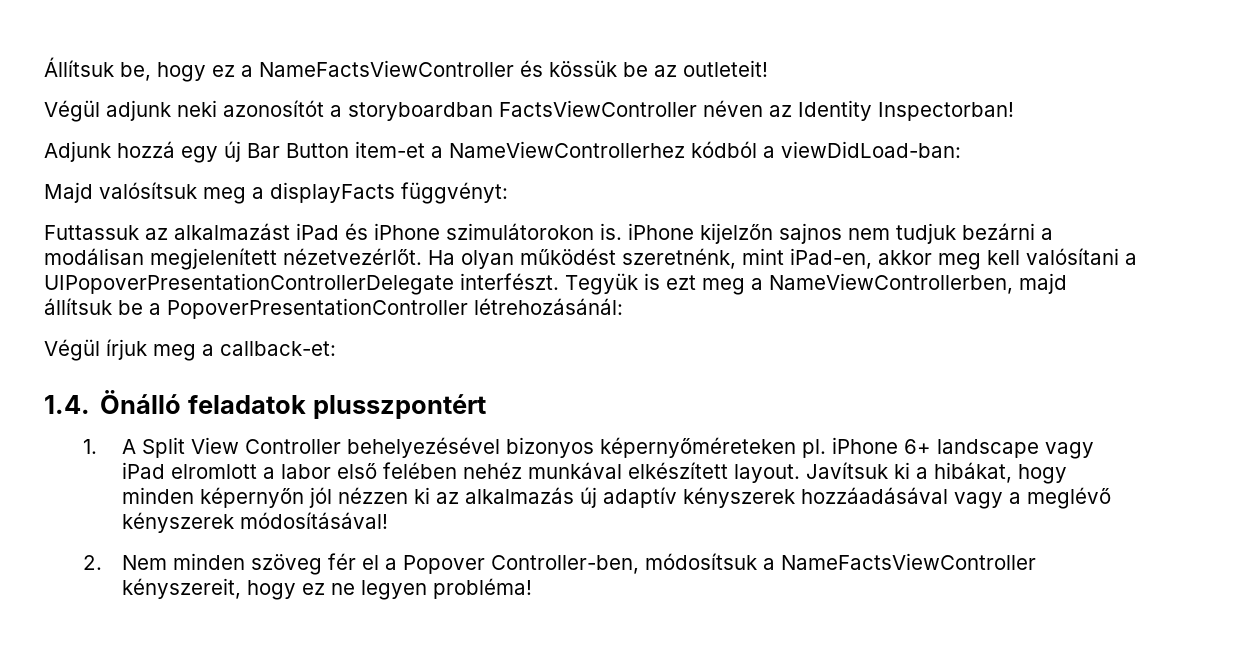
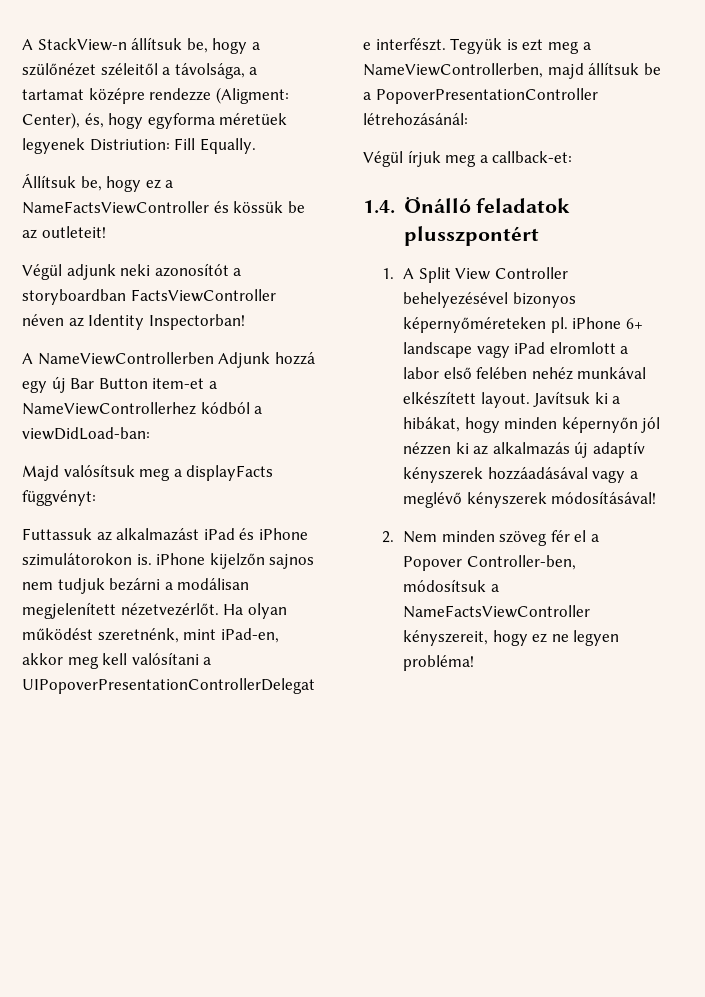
+ A StackView-n állítsuk be, hogy a szülőnézet széleitől a távolsága, a tartamat középre rendezze (Aligment: Center), és, hogy egyforma méretüek legyenek Distriution: Fill Equally.
- Adjunk hozzá egy új Bar Button item-et a NameViewControllerhez kódból a viewDidLoad-ban:
+ A NameViewControllerben Adjunk hozzá egy új Bar Button item-et a NameViewControllerhez kódból a viewDidLoad-ban:

